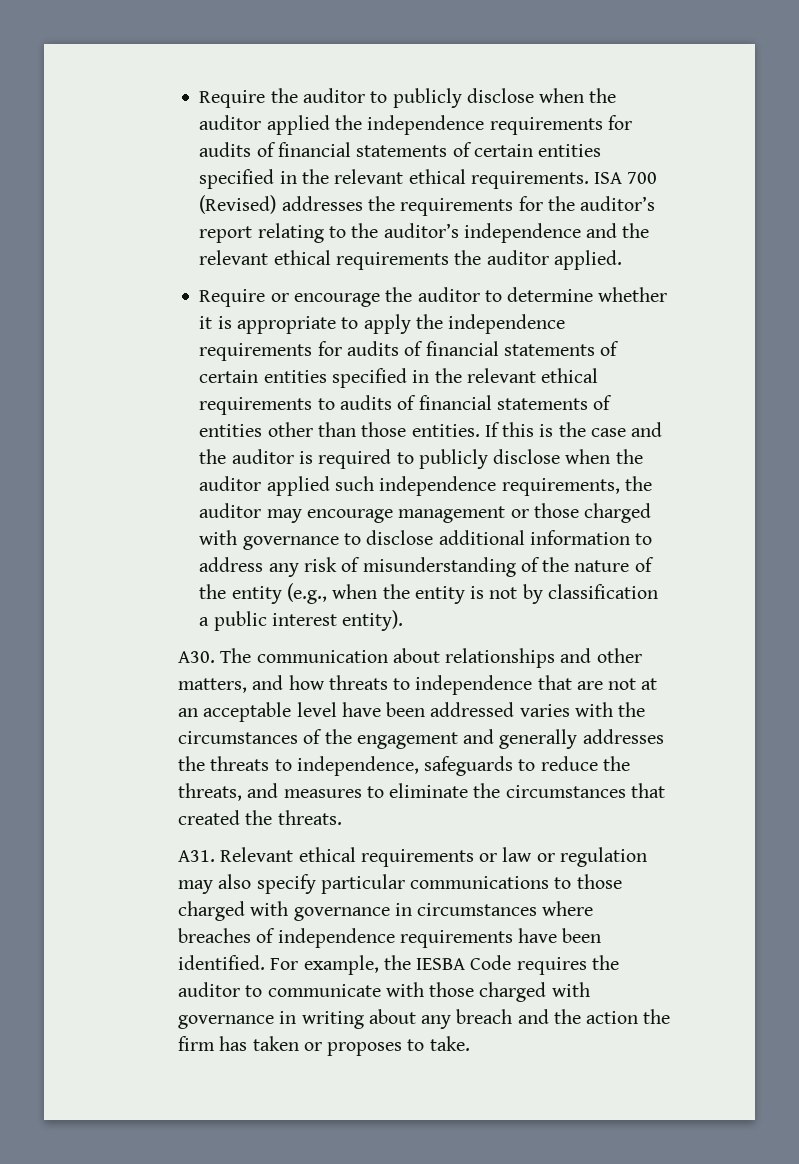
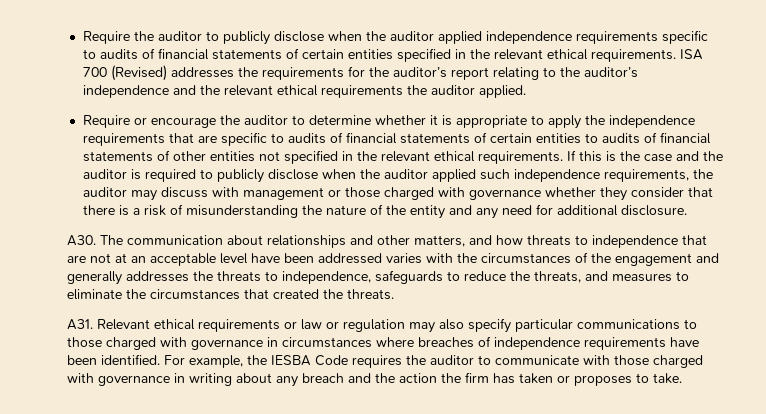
- Require the auditor to publicly disclose when the auditor applied the independence requirements for audits of financial statements of certain entities specified in the relevant ethical requirements.
+ Require the auditor to publicly disclose when the auditor applied independence requirements specific to audits of financial statements of certain entities specified in the relevant ethical requirements.
- Require or encourage the auditor to determine whether it is appropriate to apply the independence requirements for audits of financial statements of certain entities specified in the relevant ethical requirements to audits of financial statements of entities other than those entities.
+ Require or encourage the auditor to determine whether it is appropriate to apply the independence requirements that are specific to audits of financial statements of certain entities to audits of financial statements of other entities not specified in the relevant ethical requirements.
- If this is the case and the auditor is required to publicly disclose when the auditor applied such independence requirements, the auditor may encourage management or those charged with governance to disclose additional information to address any risk of misunderstanding of the nature of the entity (e.g., when the entity is not by classification a public interest entity).
+ If this is the case and the auditor is required to publicly disclose when the auditor applied such independence requirements, the auditor may discuss with management or those charged with governance whether they consider that there is a risk of misunderstanding the nature of the entity and any need for additional disclosure.

